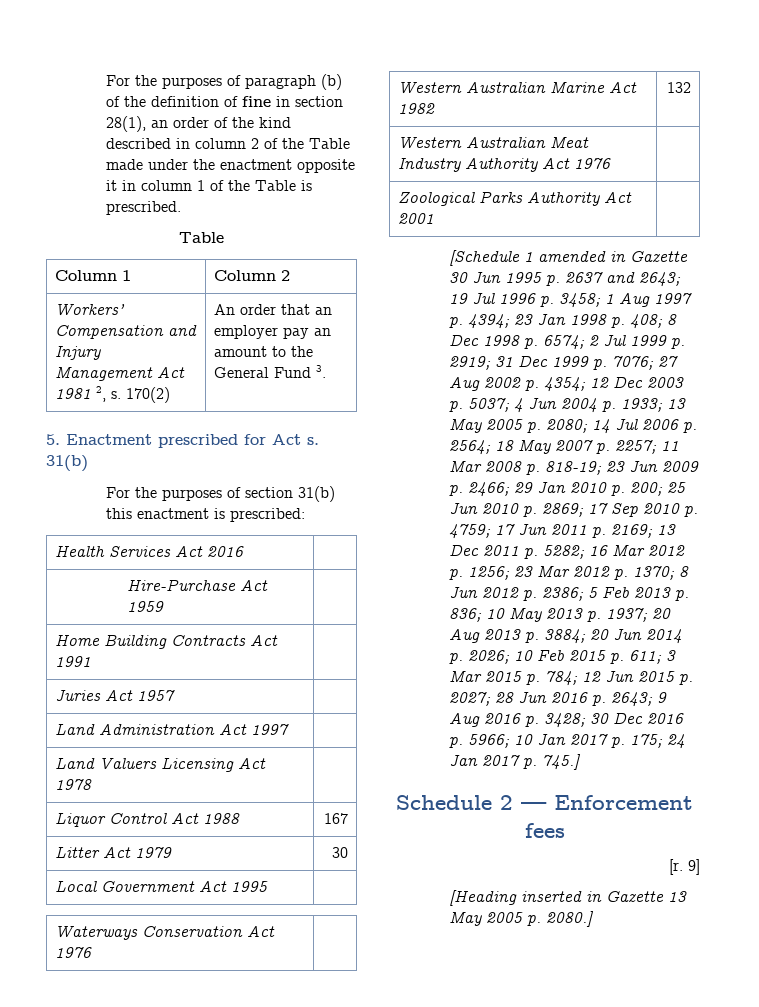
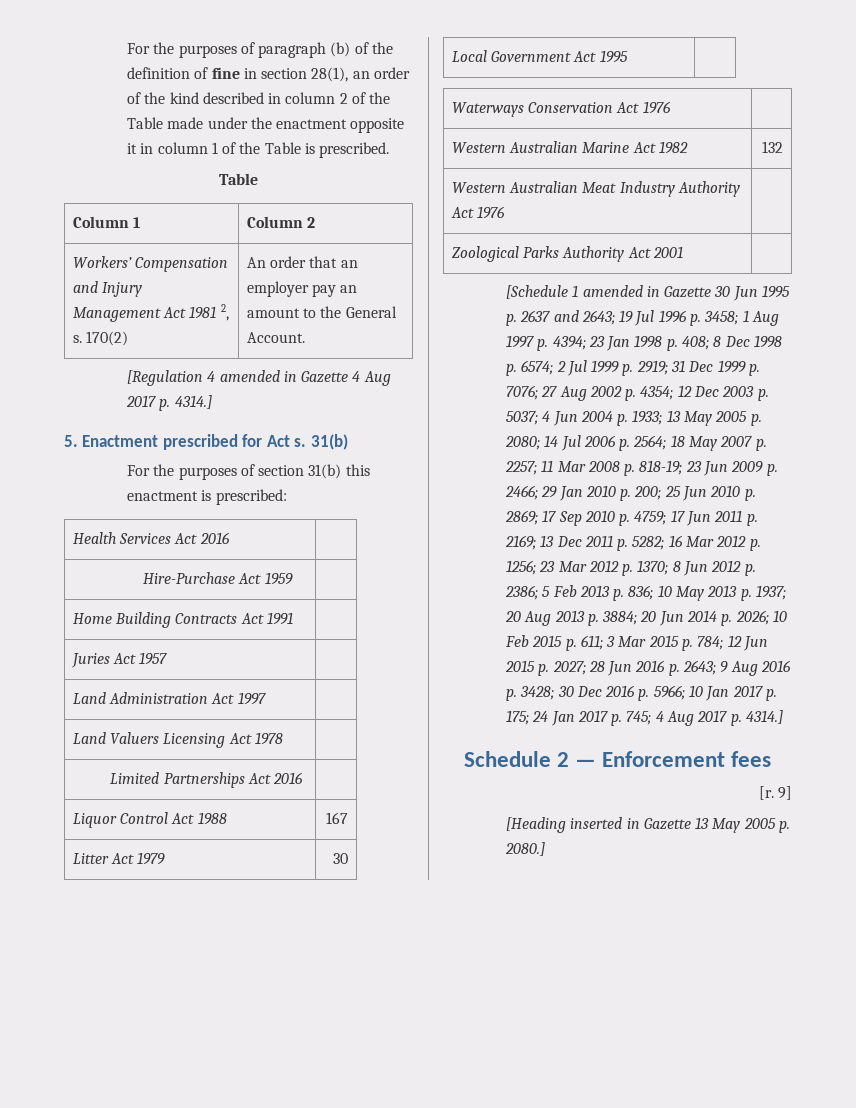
- Workers’ Compensation and Injury Management Act 1981 2, s. 170(2) | An order that an employer pay an amount to the General Fund 3.
+ Workers’ Compensation and Injury Management Act 1981 2, s. 170(2) | An order that an employer pay an amount to the General Account.
+ [Regulation 4 amended in Gazette 4 Aug 2017 p. 4314.]
+ Limited Partnerships Act 2016 |
- 24 Jan 2017 p. 745.]
+ 24 Jan 2017 p. 745; 4 Aug 2017 p. 4314.]

